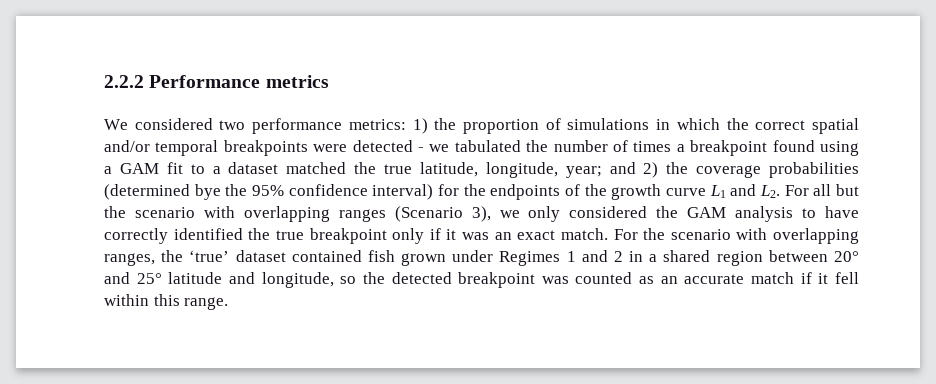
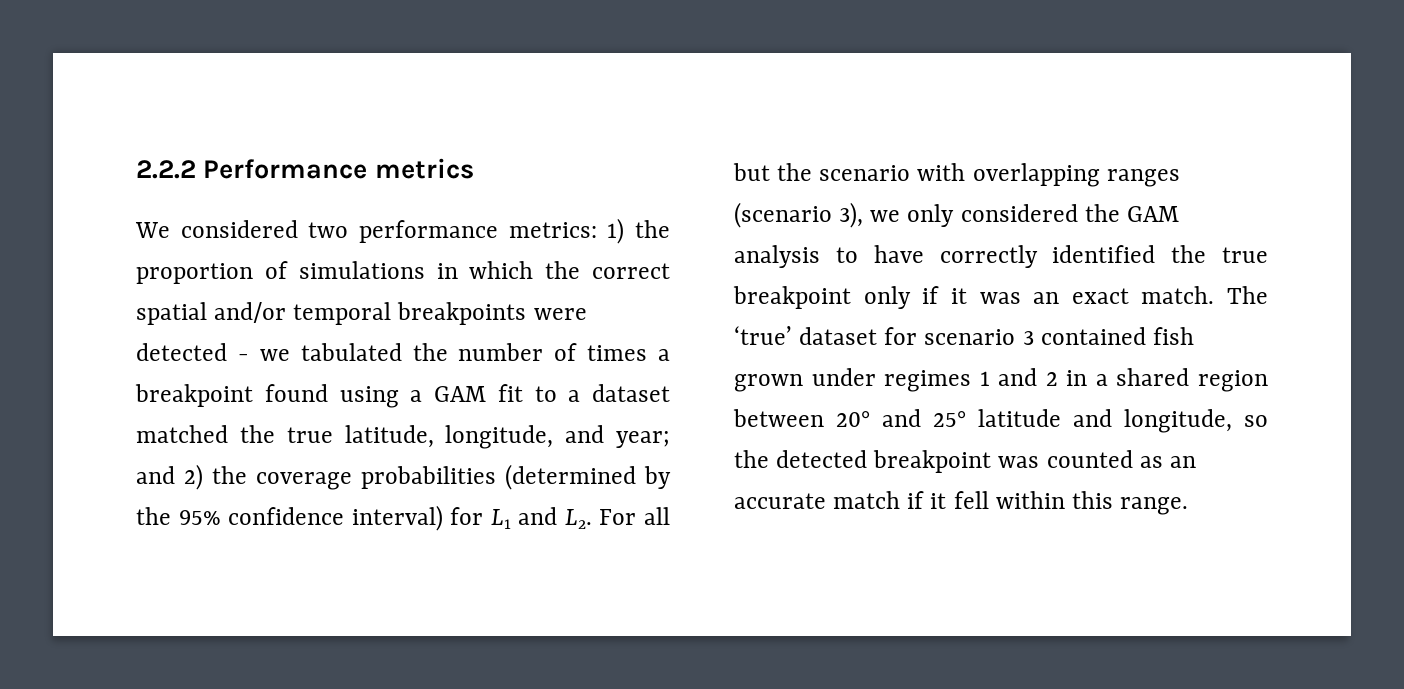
- 1) the proportion of simulations in which the correct spatial and/or temporal breakpoints were detected - we tabulated the number of times a breakpoint found using a GAM fit to a dataset matched the true latitude, longitude, year;
+ 1) the proportion of simulations in which the correct spatial and/or temporal breakpoints were detected - we tabulated the number of times a breakpoint found using a GAM fit to a dataset matched the true latitude, longitude, and year;
- and 2) the coverage probabilities (determined bye the 95% confidence interval) for the endpoints of the growth curve L1 and L2. For all but the scenario with overlapping ranges (Scenario 3), we only considered the GAM analysis to have correctly identified the true breakpoint only if it was an exact match.
+ and 2) the coverage probabilities (determined by the 95% confidence interval) for L1 and L2. For all but the scenario with overlapping ranges (scenario 3), we only considered the GAM analysis to have correctly identified the true breakpoint only if it was an exact match.
- For the scenario with overlapping ranges, the ‘true’ dataset contained fish grown under Regimes 1 and 2 in a shared region between 20° and 25° latitude and longitude, so the detected breakpoint was counted as an accurate match if it fell within this range.
+ The ‘true’ dataset for scenario 3 contained fish grown under regimes 1 and 2 in a shared region between 20° and 25° latitude and longitude, so the detected breakpoint was counted as an accurate match if it fell within this range.

